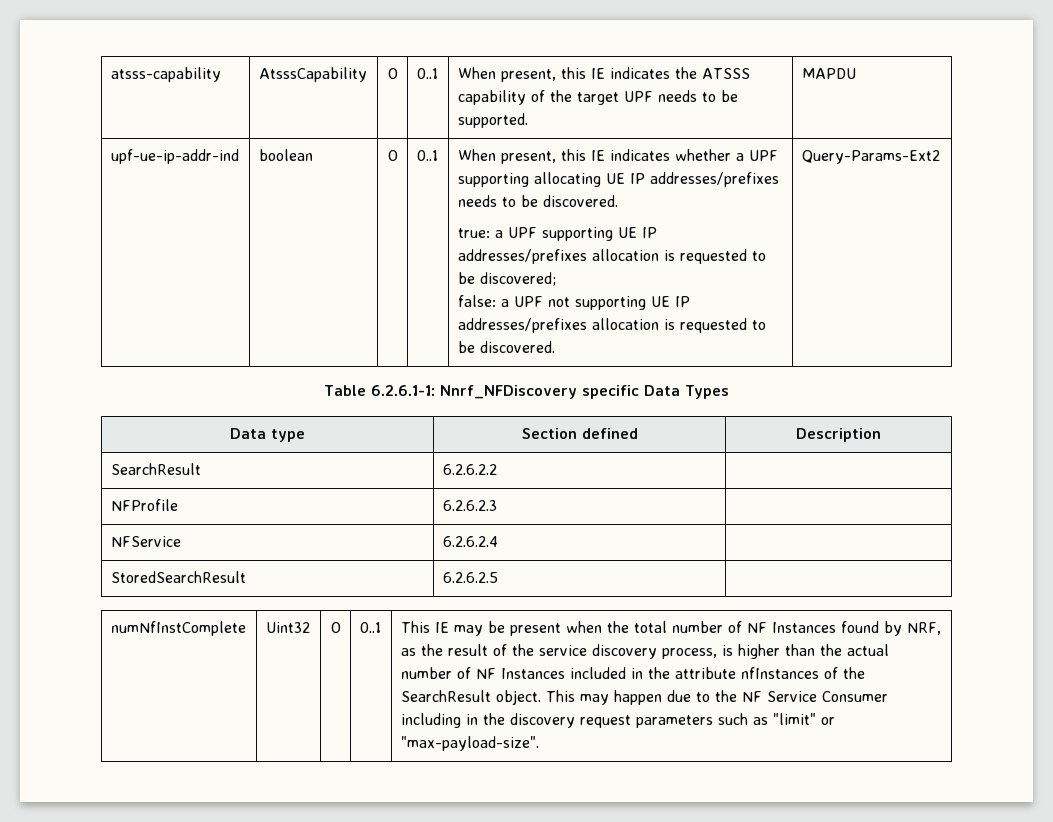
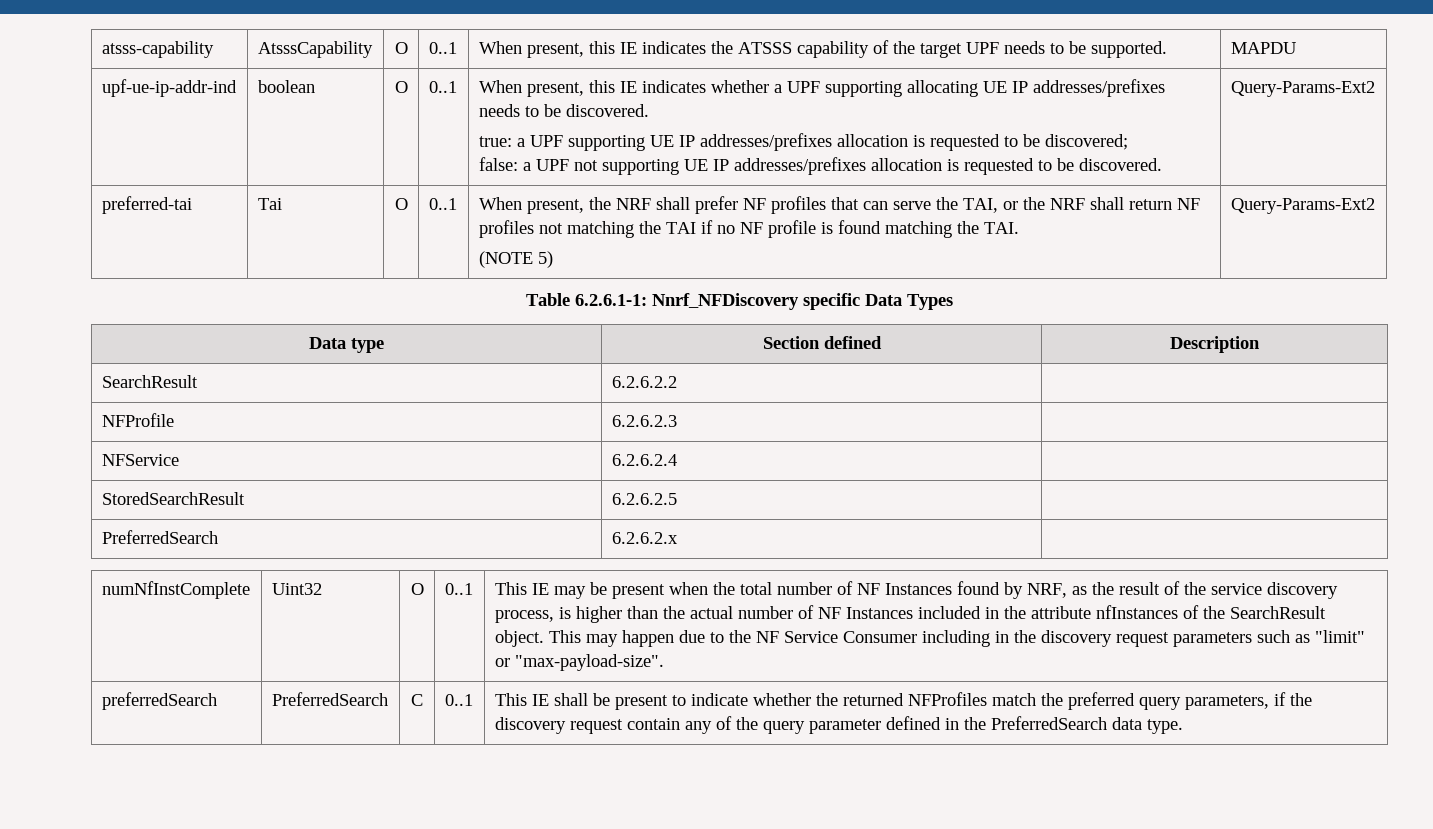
+ preferred-tai | Tai | O | 0..1 | When present, the NRF shall prefer NF profiles that can serve the TAI, or the NRF shall return NF profiles not matching the TAI if no NF profile is found matching the TAI.
+ (NOTE 5) | Query-Params-Ext2
+ PreferredSearch | 6.2.6.2.x |
+ preferredSearch | PreferredSearch | C | 0..1 | This IE shall be present to indicate whether the returned NFProfiles match the preferred query parameters, if the discovery request contain any of the query parameter defined in the PreferredSearch data type.

